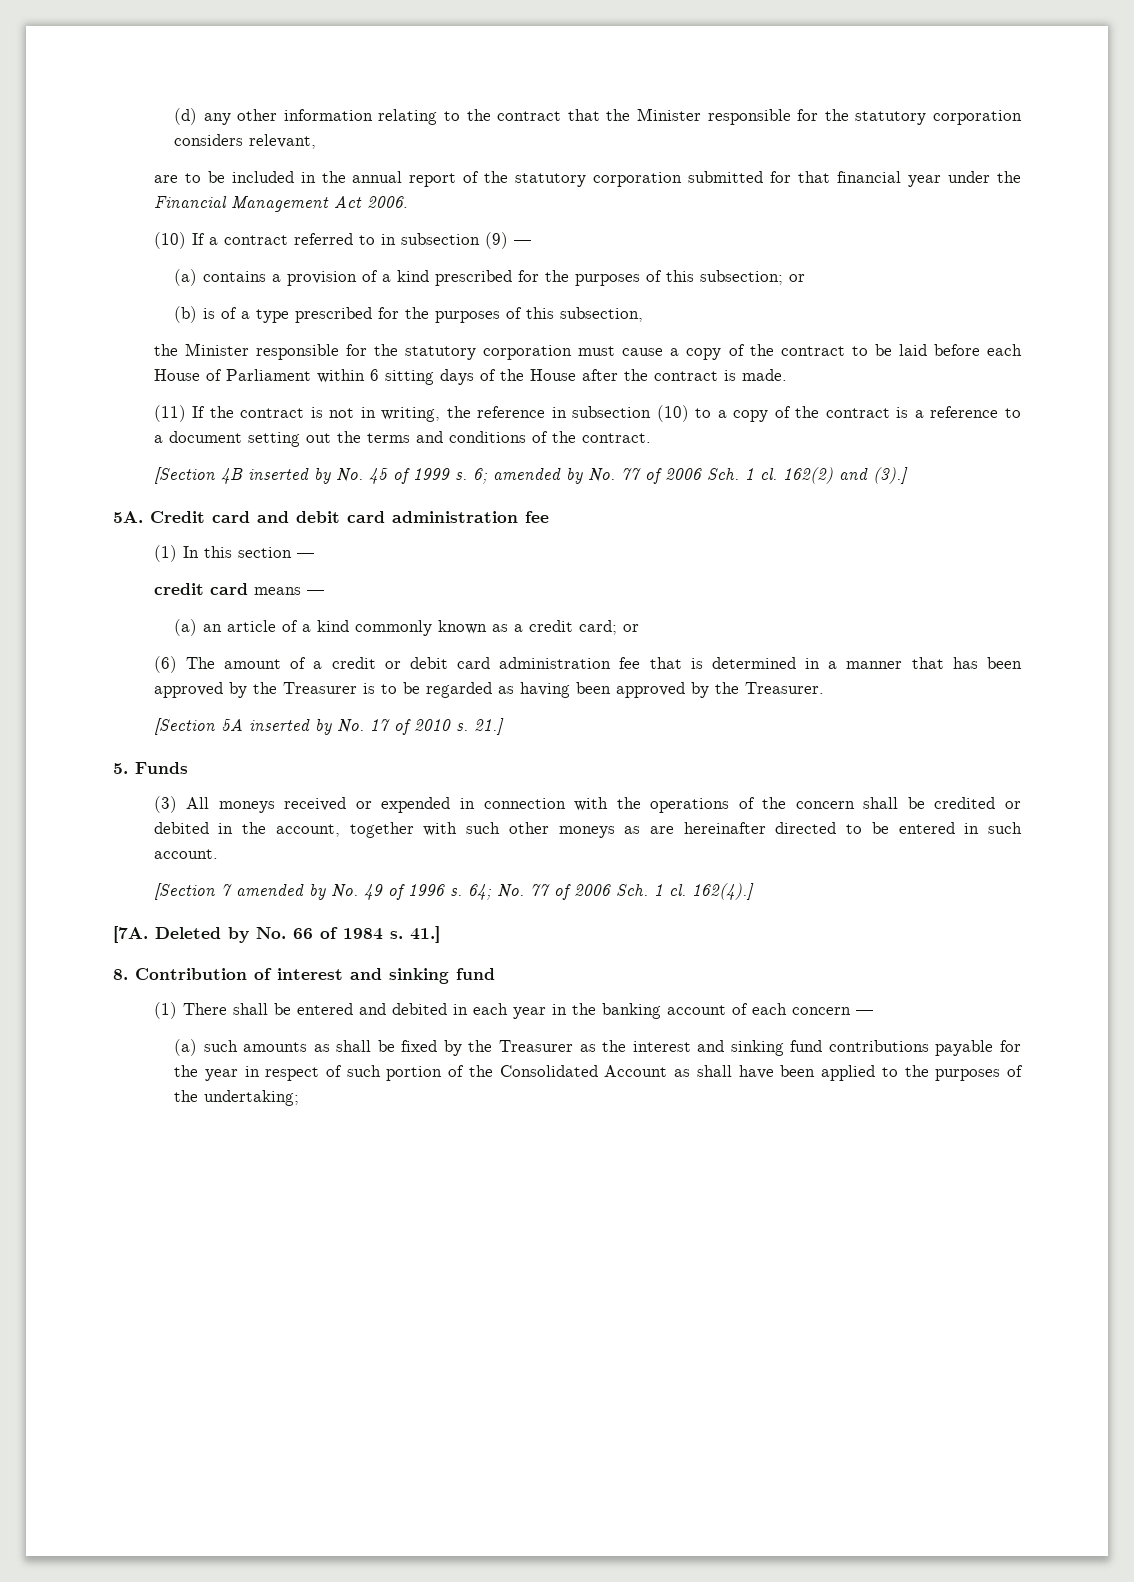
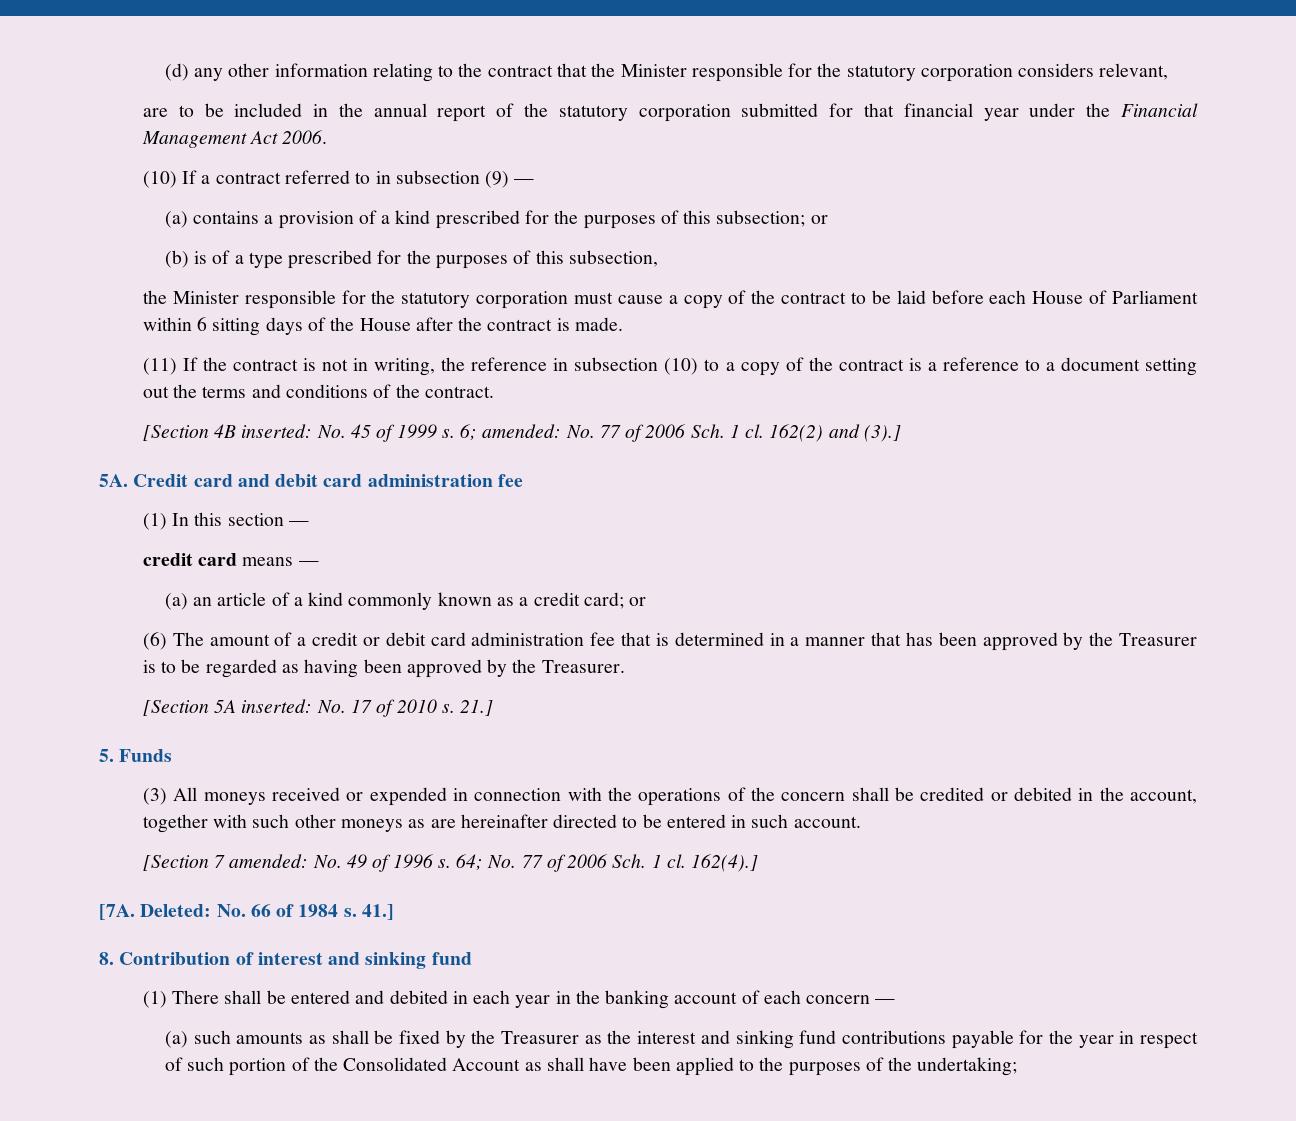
- [Section 4B inserted by No. 45 of 1999 s.
+ [Section 4B inserted: No. 45 of 1999 s.
- 6; amended by No. 77 of 2006 Sch. 1 cl.
+ 6; amended: No. 77 of 2006 Sch. 1 cl.
- [Section 5A inserted by No. 17 of 2010 s.
+ [Section 5A inserted: No. 17 of 2010 s.
- [Section 7 amended by No. 49 of 1996 s.
+ [Section 7 amended: No. 49 of 1996 s.
- Deleted by No. 66 of 1984 s.
+ Deleted: No. 66 of 1984 s.

